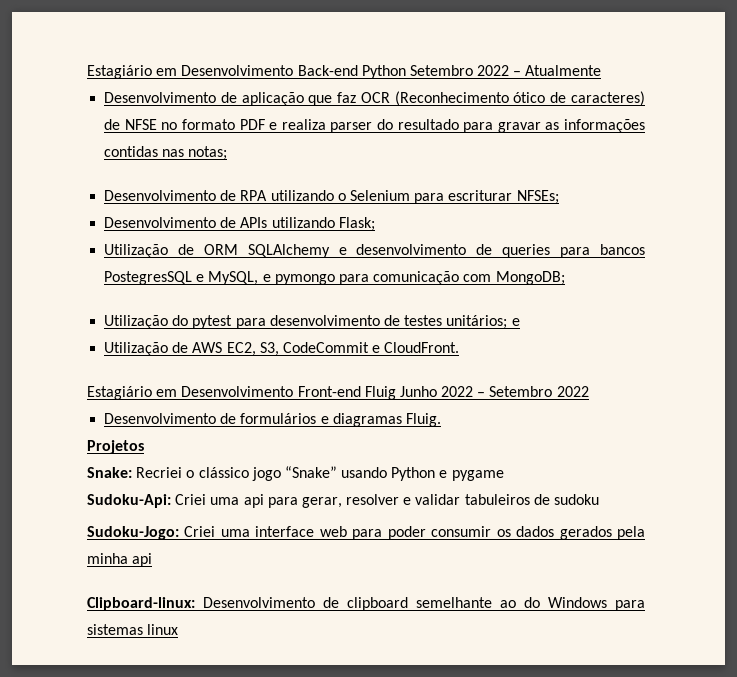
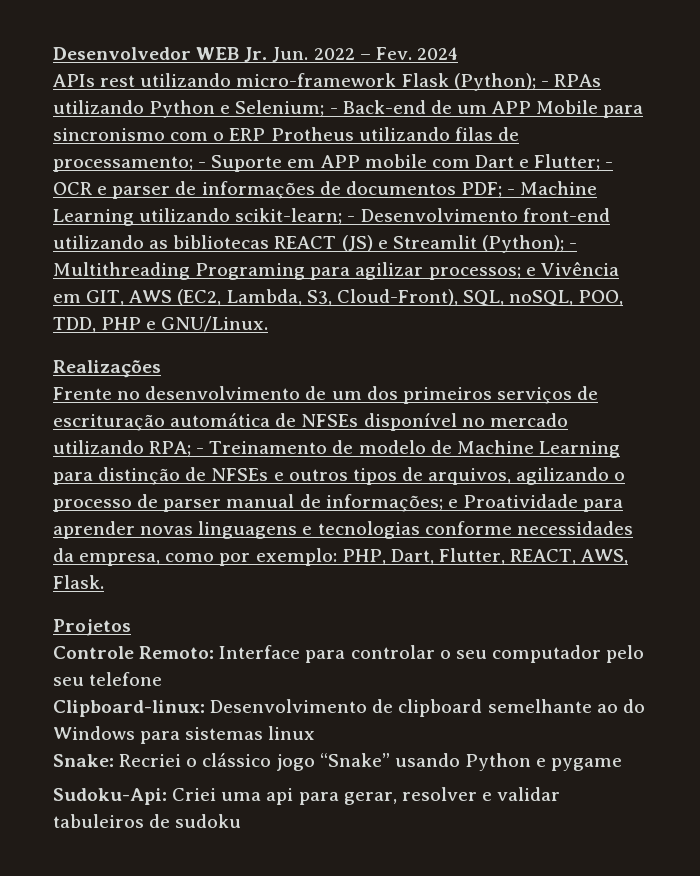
- Estagiário em Desenvolvimento Back-end Python Setembro 2022 – Atualmente
- Desenvolvimento de aplicação que faz OCR (Reconhecimento ótico de caracteres) de NFSE no formato PDF e realiza parser do resultado para gravar as informações contidas nas notas;
- Desenvolvimento de RPA utilizando o Selenium para escriturar NFSEs;
- Desenvolvimento de APIs utilizando Flask;
- Utilização de ORM SQLAlchemy e desenvolvimento de queries para bancos PostegresSQL e MySQL, e pymongo para comunicação com MongoDB;
- Utilização do pytest para desenvolvimento de testes unitários; e
- Utilização de AWS EC2, S3, CodeCommit e CloudFront.
- Estagiário em Desenvolvimento Front-end Fluig Junho 2022 – Setembro 2022
- Desenvolvimento de formulários e diagramas Fluig.
+ Desenvolvedor WEB Jr. Jun. 2022 – Fev. 2024
+ APIs rest utilizando micro-framework Flask (Python); - RPAs utilizando Python e Selenium; - Back-end de um APP Mobile para sincronismo com o ERP Protheus utilizando filas de processamento; - Suporte em APP mobile com Dart e Flutter; - OCR e parser de informações de documentos PDF; - Machine Learning utilizando scikit-learn; - Desenvolvimento front-end utilizando as bibliotecas REACT (JS) e Streamlit (Python); - Multithreading Programing para agilizar processos; e Vivência em GIT, AWS (EC2, Lambda, S3, Cloud-Front), SQL, noSQL, POO, TDD, PHP e GNU/Linux.
+ Realizações
+ Frente no desenvolvimento de um dos primeiros serviços de escrituração automática de NFSEs disponível no mercado utilizando RPA; - Treinamento de modelo de Machine Learning para distinção de NFSEs e outros tipos de arquivos, agilizando o processo de parser manual de informações; e Proatividade para aprender novas linguagens e tecnologias conforme necessidades da empresa, como por exemplo: PHP, Dart, Flutter, REACT, AWS, Flask.
  Projetos
+ Controle Remoto: Interface para controlar o seu computador pelo seu telefone
+ Clipboard-linux: Desenvolvimento de clipboard semelhante ao do Windows para sistemas linux
- Sudoku-Jogo: Criei uma interface web para poder consumir os dados gerados pela minha api
- Clipboard-linux: Desenvolvimento de clipboard semelhante ao do Windows para sistemas linux

